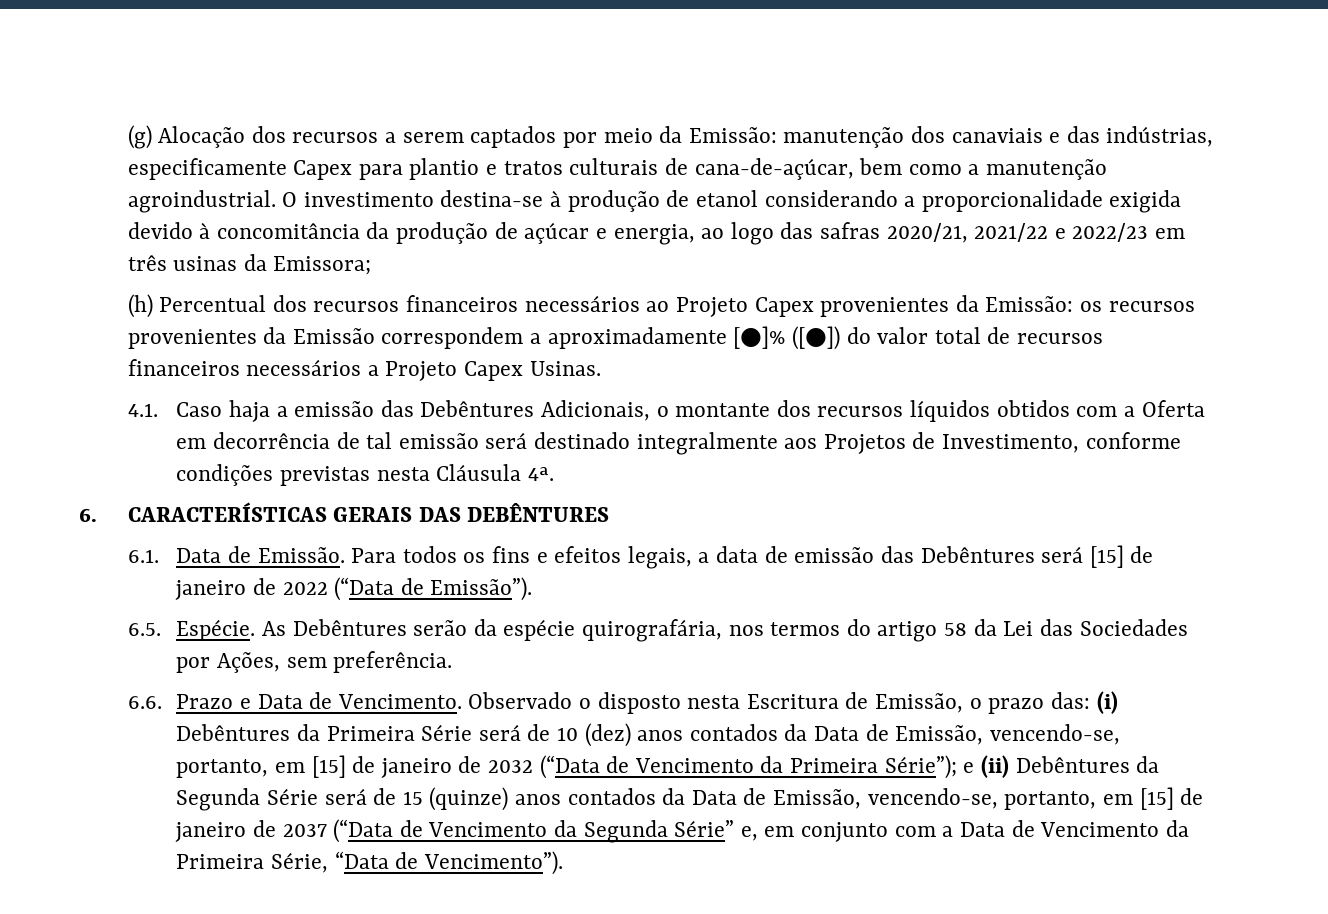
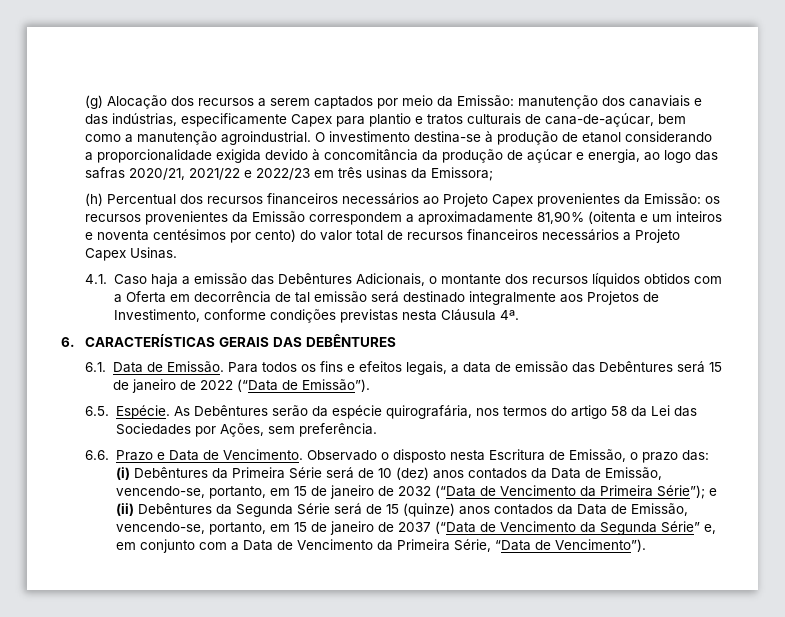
- (h) Percentual dos recursos financeiros necessários ao Projeto Capex provenientes da Emissão: os recursos provenientes da Emissão correspondem a aproximadamente [●]% ([●]) do valor total de recursos financeiros necessários a Projeto Capex Usinas.
+ (h) Percentual dos recursos financeiros necessários ao Projeto Capex provenientes da Emissão: os recursos provenientes da Emissão correspondem a aproximadamente 81,90% (oitenta e um inteiros e noventa centésimos por cento) do valor total de recursos financeiros necessários a Projeto Capex Usinas.
- Para todos os fins e efeitos legais, a data de emissão das Debêntures será [15] de janeiro de 2022 (“Data de Emissão”).
+ Para todos os fins e efeitos legais, a data de emissão das Debêntures será 15 de janeiro de 2022 (“Data de Emissão”).
- (i) Debêntures da Primeira Série será de 10 (dez) anos contados da Data de Emissão, vencendo-se, portanto, em [15] de janeiro de 2032 (“Data de Vencimento da Primeira Série”);
+ (i) Debêntures da Primeira Série será de 10 (dez) anos contados da Data de Emissão, vencendo-se, portanto, em 15 de janeiro de 2032 (“Data de Vencimento da Primeira Série”);
- e (ii) Debêntures da Segunda Série será de 15 (quinze) anos contados da Data de Emissão, vencendo-se, portanto, em [15] de janeiro de 2037 (“Data de Vencimento da Segunda Série” e, em conjunto com a Data de Vencimento da Primeira Série, “Data de Vencimento”).
+ e (ii) Debêntures da Segunda Série será de 15 (quinze) anos contados da Data de Emissão, vencendo-se, portanto, em 15 de janeiro de 2037 (“Data de Vencimento da Segunda Série” e, em conjunto com a Data de Vencimento da Primeira Série, “Data de Vencimento”).

